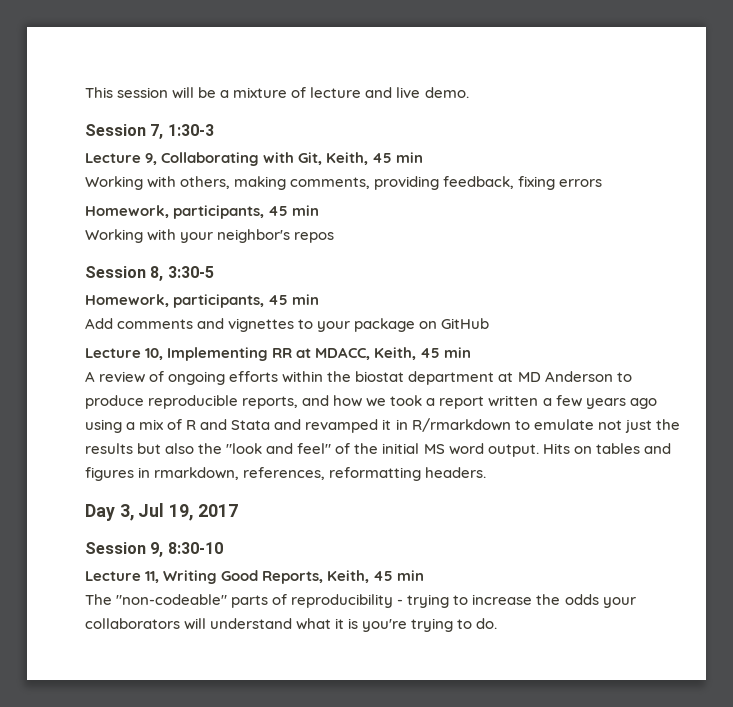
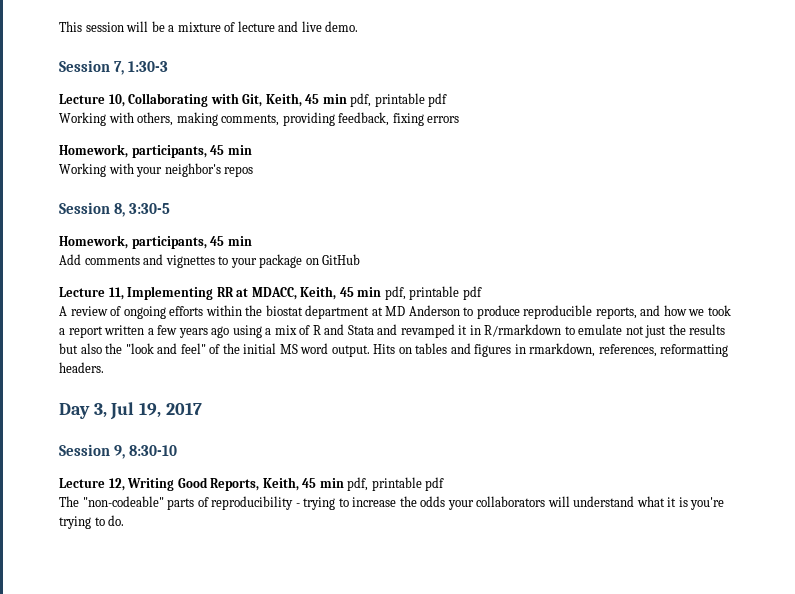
- Lecture 9, Collaborating with Git, Keith, 45 min
+ Lecture 10, Collaborating with Git, Keith, 45 min pdf, printable pdf
- Lecture 10, Implementing RR at MDACC, Keith, 45 min
+ Lecture 11, Implementing RR at MDACC, Keith, 45 min pdf, printable pdf
- Lecture 11, Writing Good Reports, Keith, 45 min
+ Lecture 12, Writing Good Reports, Keith, 45 min pdf, printable pdf

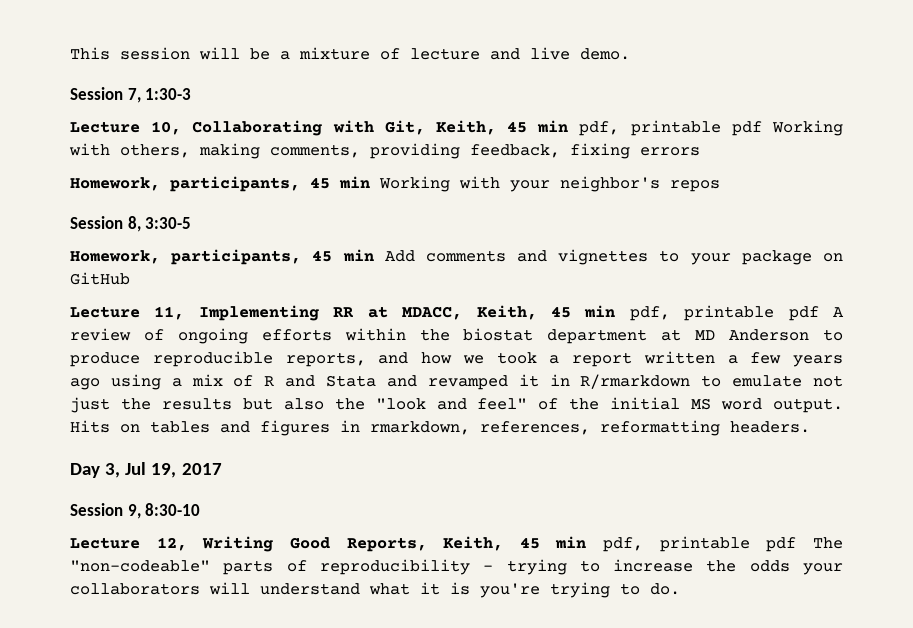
- Lecture 10, Collaborating with Git, Keith, 45 min pdf, printable pdf
- Working with others, making comments, providing feedback, fixing errors
- Homework, participants, 45 min
- Working with your neighbor's repos
+ Lecture 10, Collaborating with Git, Keith, 45 min pdf, printable pdf Working with others, making comments, providing feedback, fixing errors
+ Homework, participants, 45 min Working with your neighbor's repos
  Session 8, 3:30-5
- Homework, participants, 45 min
- Add comments and vignettes to your package on GitHub
+ Homework, participants, 45 min Add comments and vignettes to your package on GitHub
- Lecture 11, Implementing RR at MDACC, Keith, 45 min pdf, printable pdf
- A review of ongoing efforts within the biostat department at MD Anderson to produce reproducible reports, and how we took a report written a few years ago using a mix of R and Stata and revamped it in R/rmarkdown to emulate not just the results but also the "look and feel" of the initial MS word output.
+ Lecture 11, Implementing RR at MDACC, Keith, 45 min pdf, printable pdf A review of ongoing efforts within the biostat department at MD Anderson to produce reproducible reports, and how we took a report written a few years ago using a mix of R and Stata and revamped it in R/rmarkdown to emulate not just the results but also the "look and feel" of the initial MS word output.
- Lecture 12, Writing Good Reports, Keith, 45 min pdf, printable pdf
- The "non-codeable" parts of reproducibility - trying to increase the odds your collaborators will understand what it is you're trying to do.
+ Lecture 12, Writing Good Reports, Keith, 45 min pdf, printable pdf The "non-codeable" parts of reproducibility - trying to increase the odds your collaborators will understand what it is you're trying to do.

